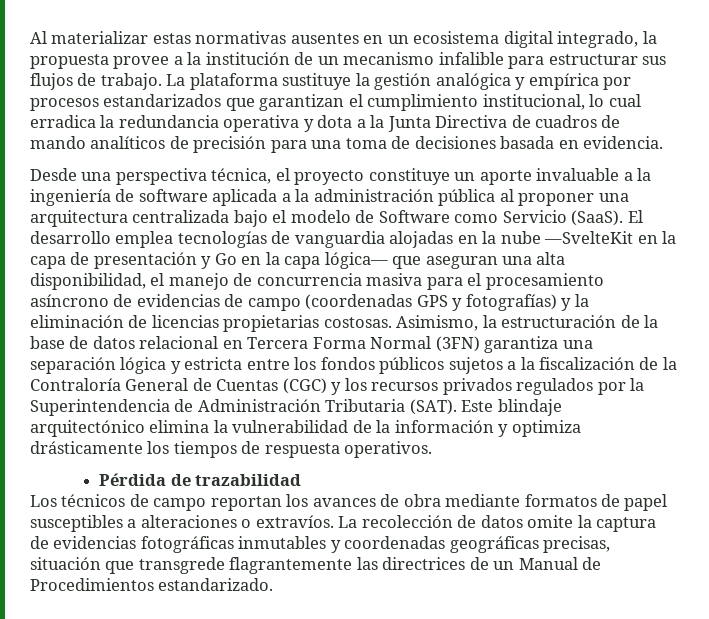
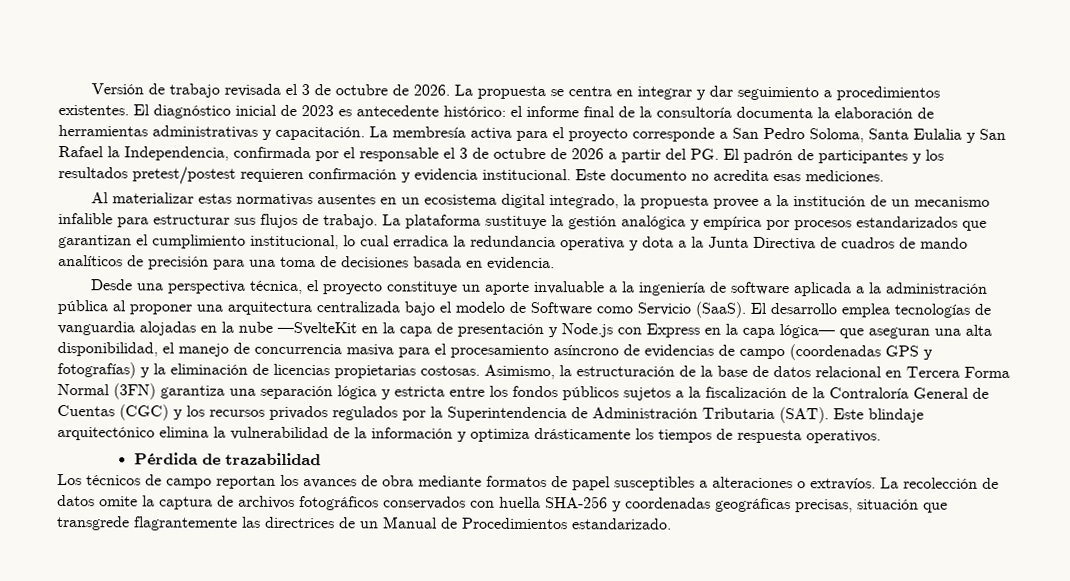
+ Versión de trabajo revisada el 3 de octubre de 2026. La propuesta se centra en integrar y dar seguimiento a procedimientos existentes. El diagnóstico inicial de 2023 es antecedente histórico: el informe final de la consultoría documenta la elaboración de herramientas administrativas y capacitación. La membresía activa para el proyecto corresponde a San Pedro Soloma, Santa Eulalia y San Rafael la Independencia, confirmada por el responsable el 3 de octubre de 2026 a partir del PG. El padrón de participantes y los resultados pretest/postest requieren confirmación y evidencia institucional. Este documento no acredita esas mediciones.
- El desarrollo emplea tecnologías de vanguardia alojadas en la nube —SvelteKit en la capa de presentación y Go en la capa lógica— que aseguran una alta disponibilidad, el manejo de concurrencia masiva para el procesamiento asíncrono de evidencias de campo (coordenadas GPS y fotografías) y la eliminación de licencias propietarias costosas.
+ El desarrollo emplea tecnologías de vanguardia alojadas en la nube —SvelteKit en la capa de presentación y Node.js con Express en la capa lógica— que aseguran una alta disponibilidad, el manejo de concurrencia masiva para el procesamiento asíncrono de evidencias de campo (coordenadas GPS y fotografías) y la eliminación de licencias propietarias costosas.
- La recolección de datos omite la captura de evidencias fotográficas inmutables y coordenadas geográficas precisas, situación que transgrede flagrantemente las directrices de un Manual de Procedimientos estandarizado.
+ La recolección de datos omite la captura de archivos fotográficos conservados con huella SHA-256 y coordenadas geográficas precisas, situación que transgrede flagrantemente las directrices de un Manual de Procedimientos estandarizado.

